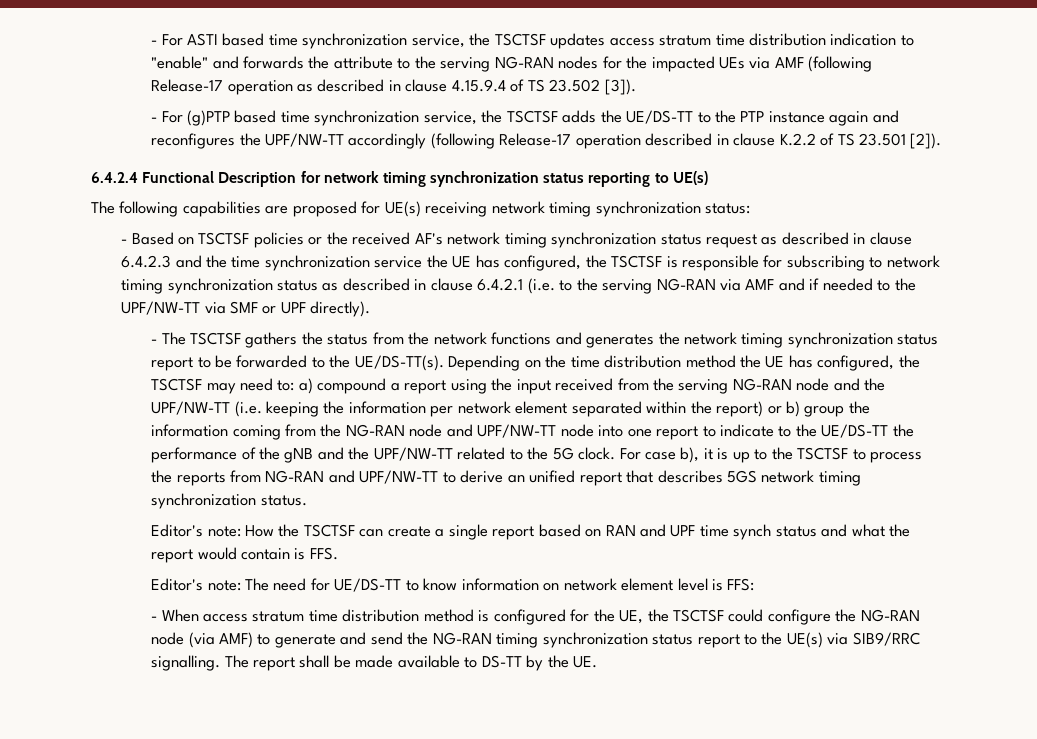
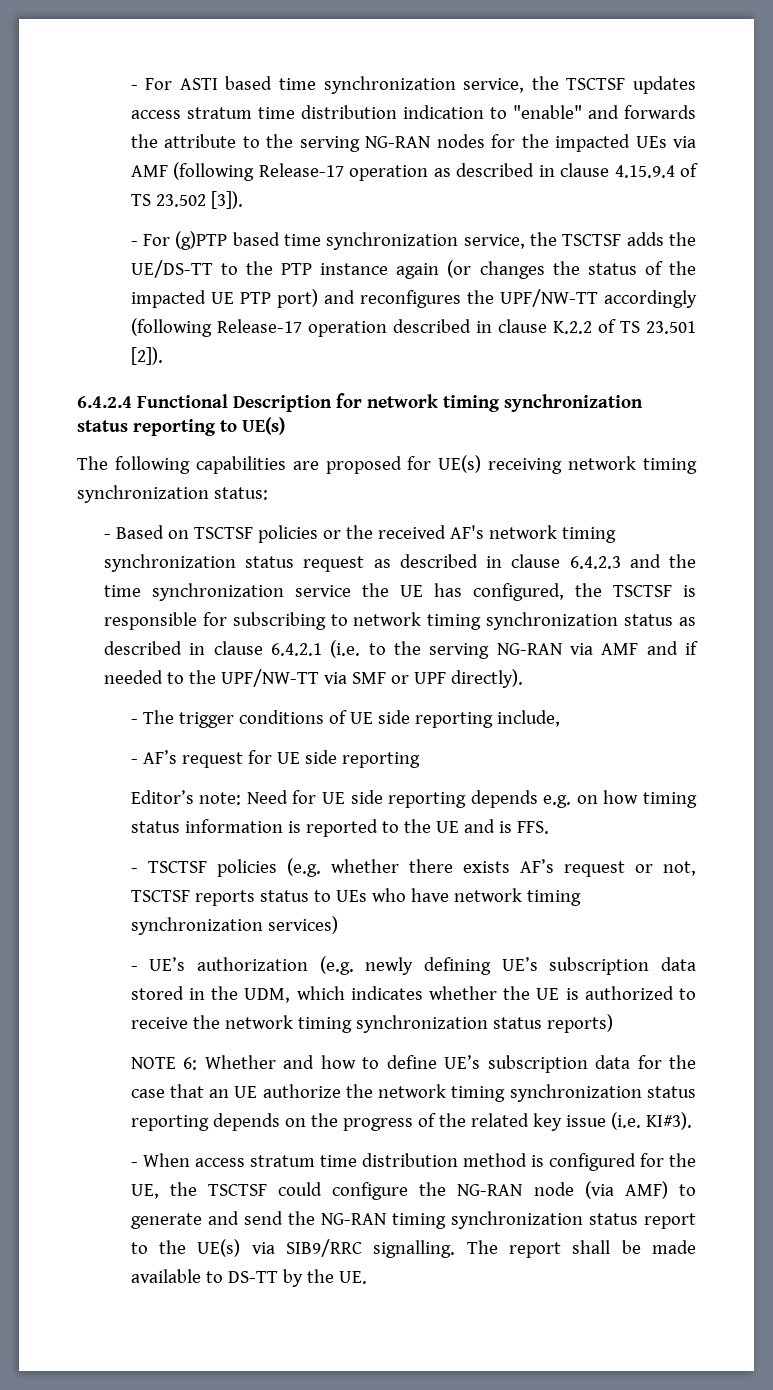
- - For (g)PTP based time synchronization service, the TSCTSF adds the UE/DS-TT to the PTP instance again and reconfigures the UPF/NW-TT accordingly (following Release-17 operation described in clause K.2.2 of TS 23.501 [2]).
+ - For (g)PTP based time synchronization service, the TSCTSF adds the UE/DS-TT to the PTP instance again (or changes the status of the impacted UE PTP port) and reconfigures the UPF/NW-TT accordingly (following Release-17 operation described in clause K.2.2 of TS 23.501 [2]).
- - The TSCTSF gathers the status from the network functions and generates the network timing synchronization status report to be forwarded to the UE/DS-TT(s). Depending on the time distribution method the UE has configured, the TSCTSF may need to: a) compound a report using the input received from the serving NG-RAN node and the UPF/NW-TT (i.e. keeping the information per network element separated within the report) or b) group the information coming from the NG-RAN node and UPF/NW-TT node into one report to indicate to the UE/DS-TT the performance of the gNB and the UPF/NW-TT related to the 5G clock. For case b), it is up to the TSCTSF to process the reports from NG-RAN and UPF/NW-TT to derive an unified report that describes 5GS network timing synchronization status.
- Editor's note: How the TSCTSF can create a single report based on RAN and UPF time synch status and what the report would contain is FFS.
- Editor's note: The need for UE/DS-TT to know information on network element level is FFS:
+ - The trigger conditions of UE side reporting include,
+ - AF’s request for UE side reporting
+ Editor’s note: Need for UE side reporting depends e.g. on how timing status information is reported to the UE and is FFS.
+ - TSCTSF policies (e.g. whether there exists AF’s request or not, TSCTSF reports status to UEs who have network timing synchronization services)
+ - UE’s authorization (e.g. newly defining UE’s subscription data stored in the UDM, which indicates whether the UE is authorized to receive the network timing synchronization status reports)
+ NOTE 6: Whether and how to define UE’s subscription data for the case that an UE authorize the network timing synchronization status reporting depends on the progress of the related key issue (i.e. KI#3).

